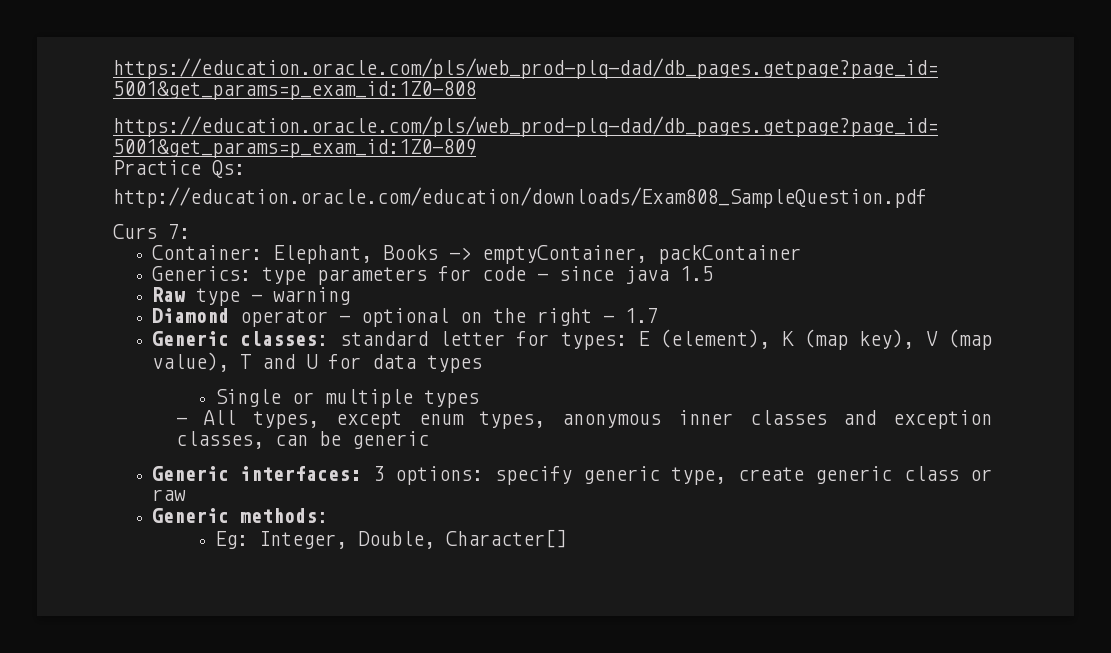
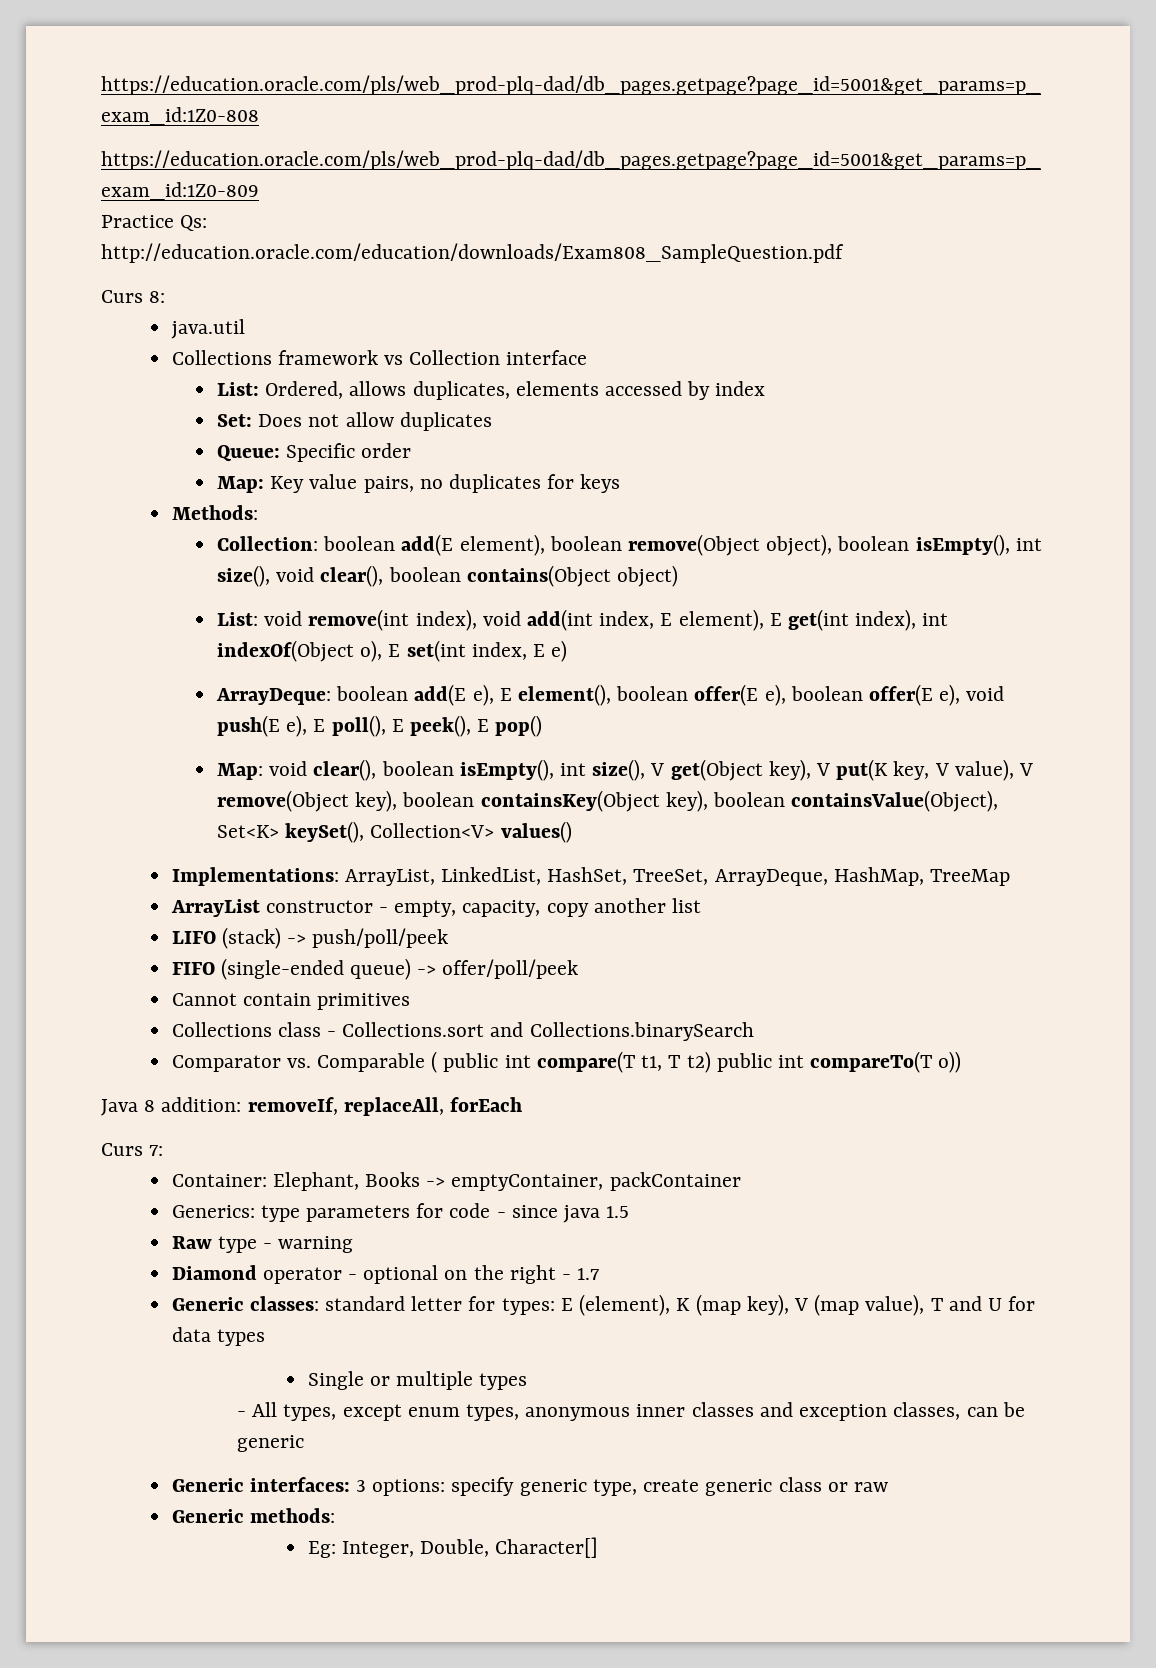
+ Curs 8:
+ java.util
+ Collections framework vs Collection interface
+ List: Ordered, allows duplicates, elements accessed by index
+ Set: Does not allow duplicates
+ Queue: Specific order
+ Map: Key value pairs, no duplicates for keys
+ Methods:
+ Collection: boolean add(E element), boolean remove(Object object), boolean isEmpty(), int size(), void clear(), boolean contains(Object object)
+ List: void remove(int index), void add(int index, E element), E get(int index), int indexOf(Object o), E set(int index, E e)
+ ArrayDeque: boolean add(E e), E element(), boolean offer(E e), boolean offer(E e), void push(E e), E poll(), E peek(), E pop()
+ Map: void clear(), boolean isEmpty(), int size(), V get(Object key), V put(K key, V value), V remove(Object key), boolean containsKey(Object key), boolean containsValue(Object), Set<K> keySet(), Collection<V> values()
+ Implementations: ArrayList, LinkedList, HashSet, TreeSet, ArrayDeque, HashMap, TreeMap
+ ArrayList constructor - empty, capacity, copy another list
+ LIFO (stack) -> push/poll/peek
+ FIFO (single-ended queue) -> offer/poll/peek
+ Cannot contain primitives
+ Collections class - Collections.sort and Collections.binarySearch
+ Comparator vs. Comparable ( public int compare(T t1, T t2) public int compareTo(T o))
+ Java 8 addition: removeIf, replaceAll, forEach

